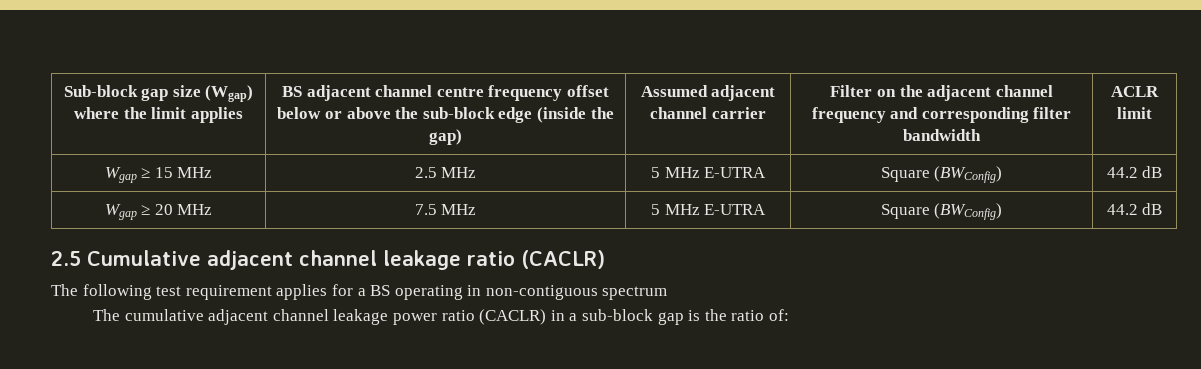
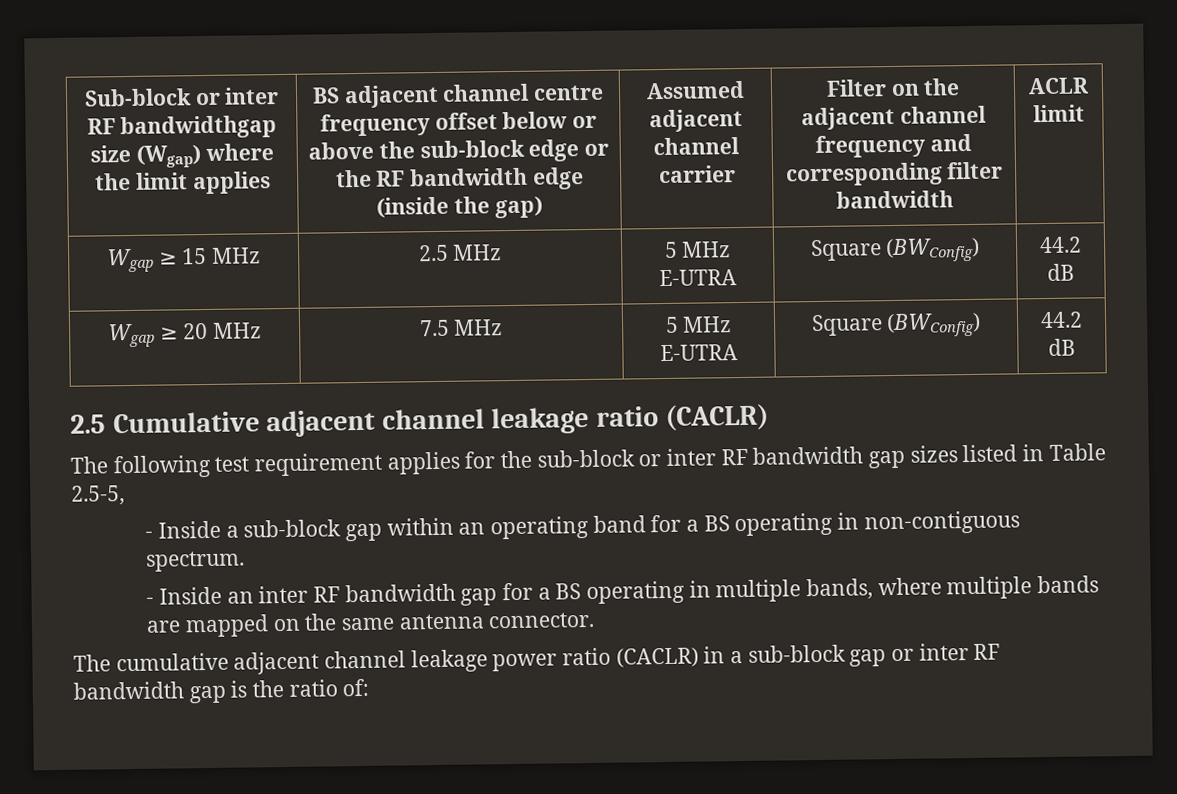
- Sub-block gap size (Wgap) where the limit applies
+ Sub-block or inter RF bandwidthgap size (Wgap) where the limit applies
- BS adjacent channel centre frequency offset below or above the sub-block edge (inside the gap)
+ BS adjacent channel centre frequency offset below or above the sub-block edge or the RF bandwidth edge (inside the gap)
- The following test requirement applies for a BS operating in non-contiguous spectrum
+ The following test requirement applies for the sub-block or inter RF bandwidth gap sizes listed in Table 2.5-5,
+ - Inside a sub-block gap within an operating band for a BS operating in non-contiguous spectrum.
+ - Inside an inter RF bandwidth gap for a BS operating in multiple bands, where multiple bands are mapped on the same antenna connector.
- The cumulative adjacent channel leakage power ratio (CACLR) in a sub-block gap is the ratio of:
+ The cumulative adjacent channel leakage power ratio (CACLR) in a sub-block gap or inter RF bandwidth gap is the ratio of:

